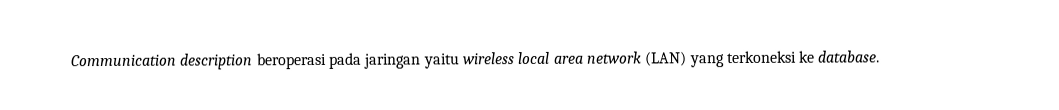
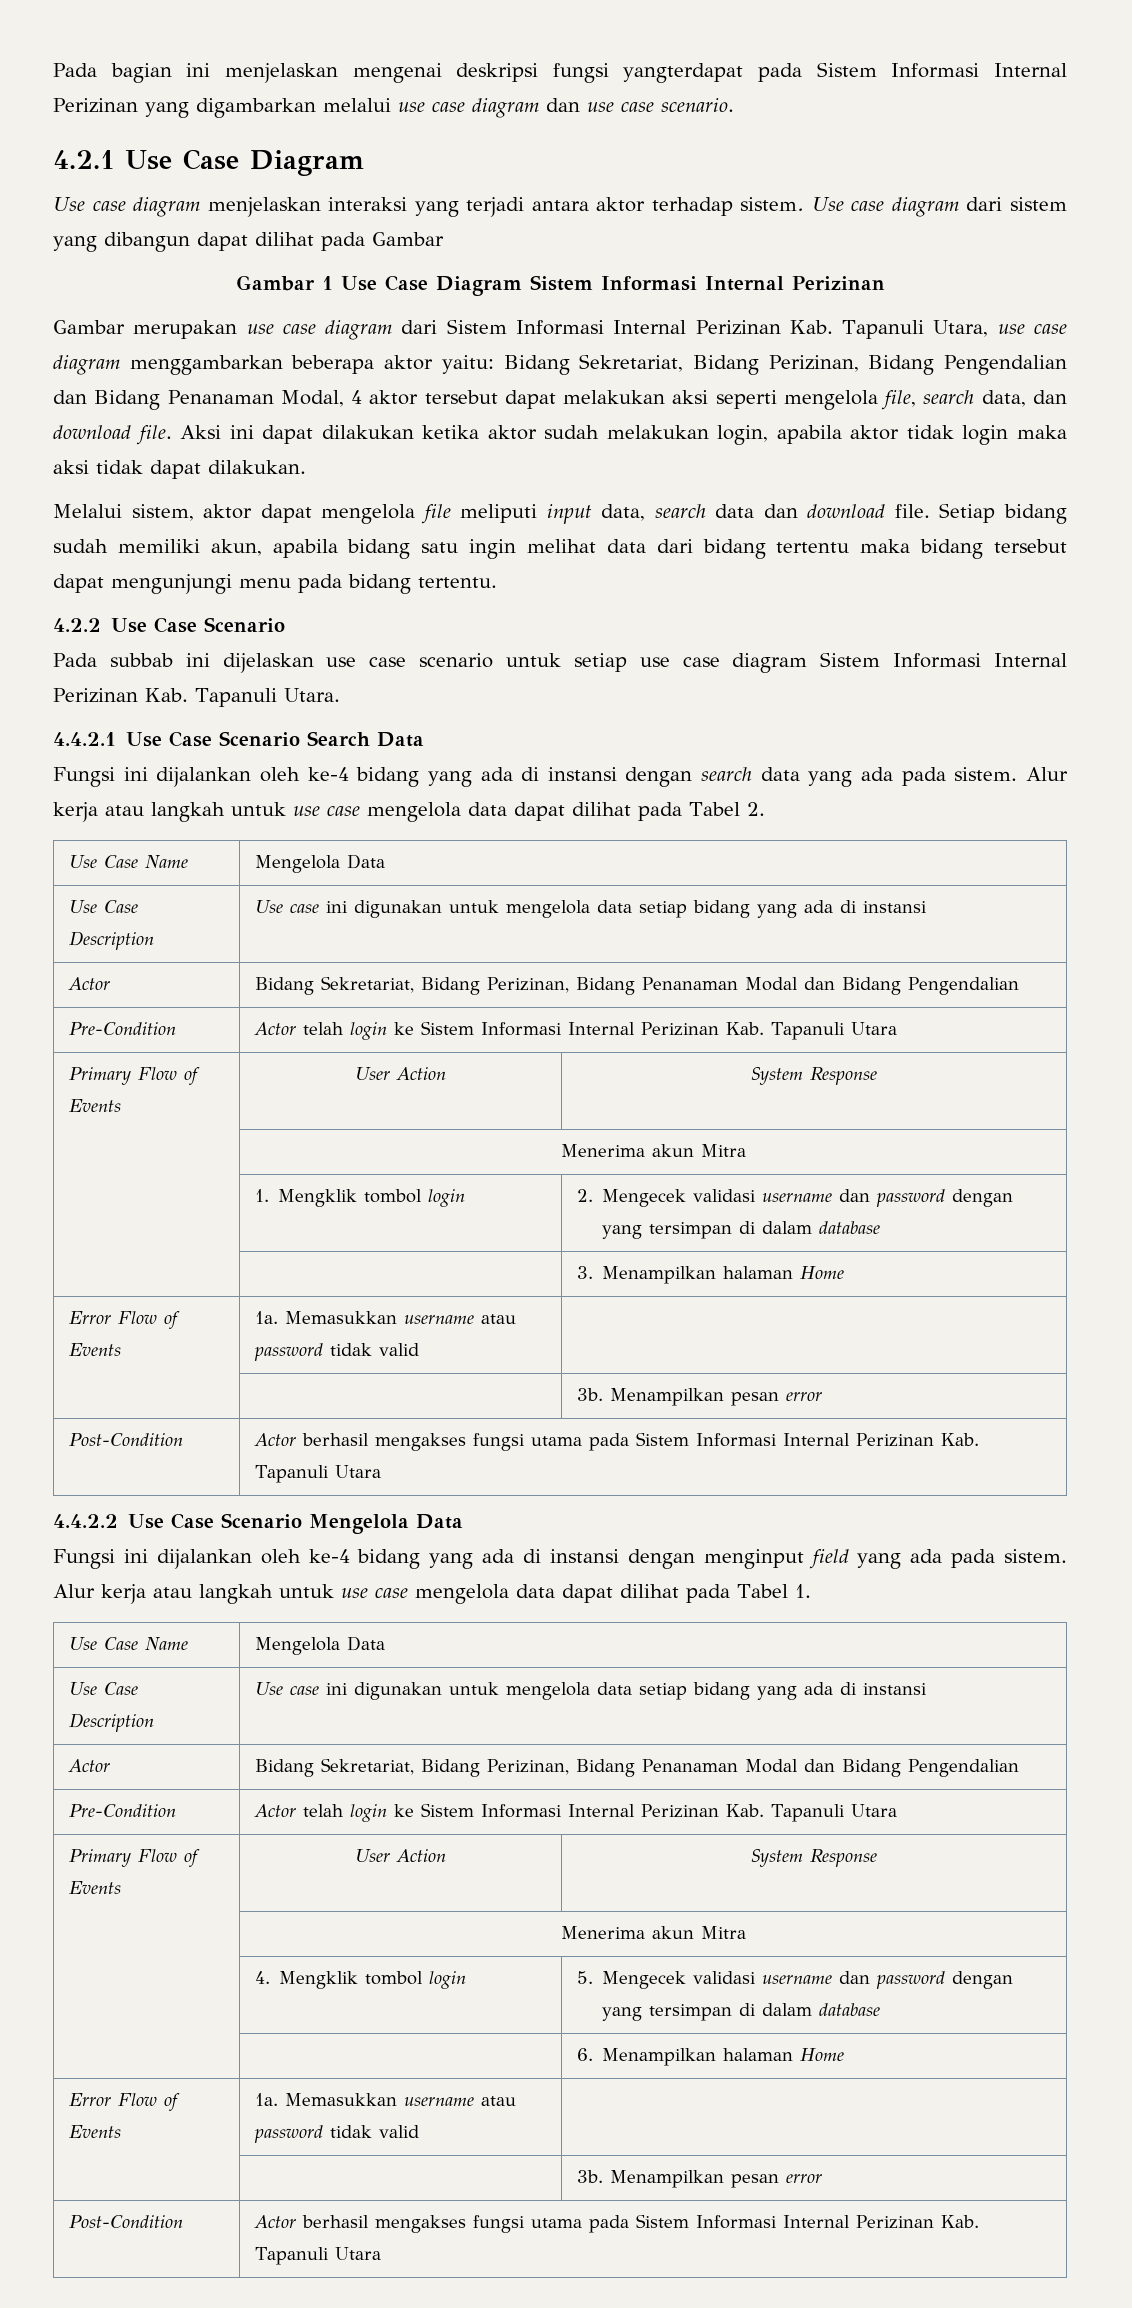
- Communication description beroperasi pada jaringan yaitu wireless local area network (LAN) yang terkoneksi ke database.
+ Pada bagian ini menjelaskan mengenai deskripsi fungsi yangterdapat pada Sistem Informasi Internal Perizinan yang digambarkan melalui use case diagram dan use case scenario.
+ 4.2.1 Use Case Diagram
+ Use case diagram menjelaskan interaksi yang terjadi antara aktor terhadap sistem. Use case diagram dari sistem yang dibangun dapat dilihat pada Gambar
+ Gambar 1 Use Case Diagram Sistem Informasi Internal Perizinan
+ Gambar merupakan use case diagram dari Sistem Informasi Internal Perizinan Kab. Tapanuli Utara, use case diagram menggambarkan beberapa aktor yaitu: Bidang Sekretariat, Bidang Perizinan, Bidang Pengendalian dan Bidang Penanaman Modal, 4 aktor tersebut dapat melakukan aksi seperti mengelola file, search data, dan download file. Aksi ini dapat dilakukan ketika aktor sudah melakukan login, apabila aktor tidak login maka aksi tidak dapat dilakukan.
+ Melalui sistem, aktor dapat mengelola file meliputi input data, search data dan download file. Setiap bidang sudah memiliki akun, apabila bidang satu ingin melihat data dari bidang tertentu maka bidang tersebut dapat mengunjungi menu pada bidang tertentu.
+ 4.2.2 Use Case Scenario
+ Pada subbab ini dijelaskan use case scenario untuk setiap use case diagram Sistem Informasi Internal Perizinan Kab. Tapanuli Utara.
+ 4.4.2.1 Use Case Scenario Search Data
+ Fungsi ini dijalankan oleh ke-4 bidang yang ada di instansi dengan search data yang ada pada sistem. Alur kerja atau langkah untuk use case mengelola data dapat dilihat pada Tabel 2.
+ Use Case Name | Mengelola Data
+ Use Case Description | Use case ini digunakan untuk mengelola data setiap bidang yang ada di instansi
+ Actor | Bidang Sekretariat, Bidang Perizinan, Bidang Penanaman Modal dan Bidang Pengendalian
+ Pre-Condition | Actor telah login ke Sistem Informasi Internal Perizinan Kab. Tapanuli Utara
+ Primary Flow of Events | User Action | System Response
+ | Menerima akun Mitra
+ | 1. Mengklik tombol login | 2. Mengecek validasi username dan password dengan yang tersimpan di dalam database
+ | | 3. Menampilkan halaman Home
+ Error Flow of Events | 1a. Memasukkan username atau password tidak valid |
+ | | 3b. Menampilkan pesan error
+ Post-Condition | Actor berhasil mengakses fungsi utama pada Sistem Informasi Internal Perizinan Kab. Tapanuli Utara
+ 4.4.2.2 Use Case Scenario Mengelola Data
+ Fungsi ini dijalankan oleh ke-4 bidang yang ada di instansi dengan menginput field yang ada pada sistem. Alur kerja atau langkah untuk use case mengelola data dapat dilihat pada Tabel 1.
+ Use Case Name | Mengelola Data
+ Use Case Description | Use case ini digunakan untuk mengelola data setiap bidang yang ada di instansi
+ Actor | Bidang Sekretariat, Bidang Perizinan, Bidang Penanaman Modal dan Bidang Pengendalian
+ Pre-Condition | Actor telah login ke Sistem Informasi Internal Perizinan Kab. Tapanuli Utara
+ Primary Flow of Events | User Action | System Response
+ | Menerima akun Mitra
+ | 4. Mengklik tombol login | 5. Mengecek validasi username dan password dengan yang tersimpan di dalam database
+ | | 6. Menampilkan halaman Home
+ Error Flow of Events | 1a. Memasukkan username atau password tidak valid |
+ | | 3b. Menampilkan pesan error
+ Post-Condition | Actor berhasil mengakses fungsi utama pada Sistem Informasi Internal Perizinan Kab. Tapanuli Utara

